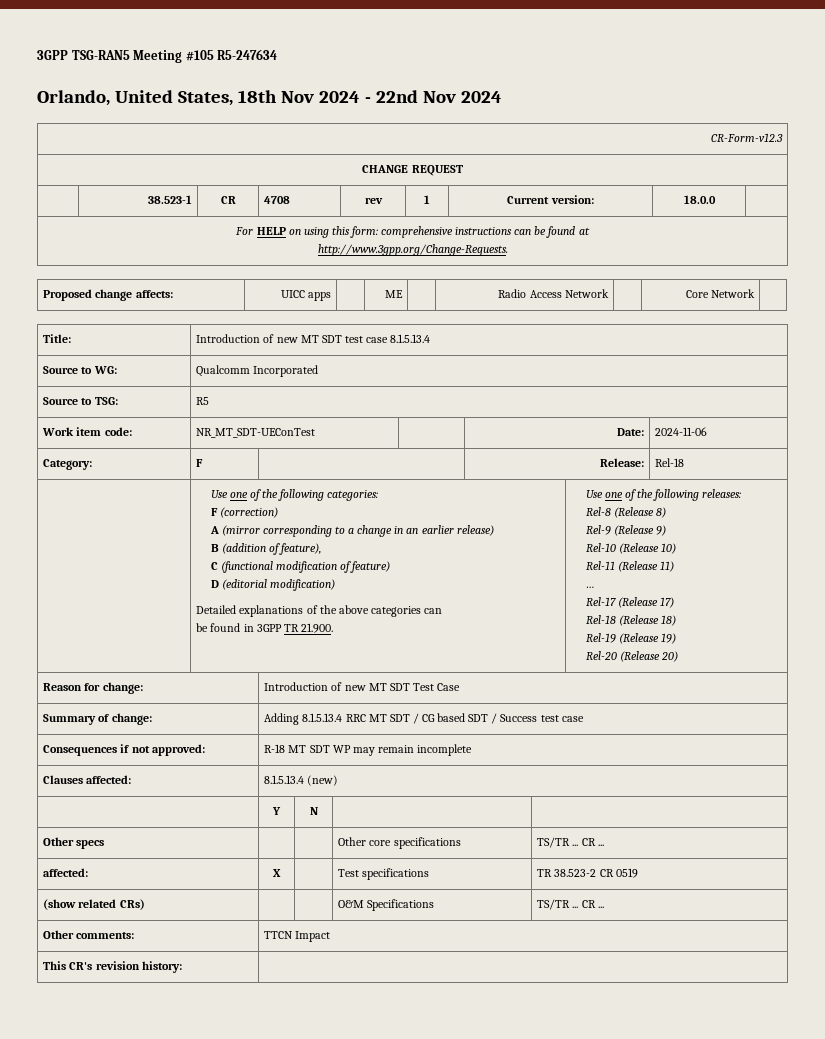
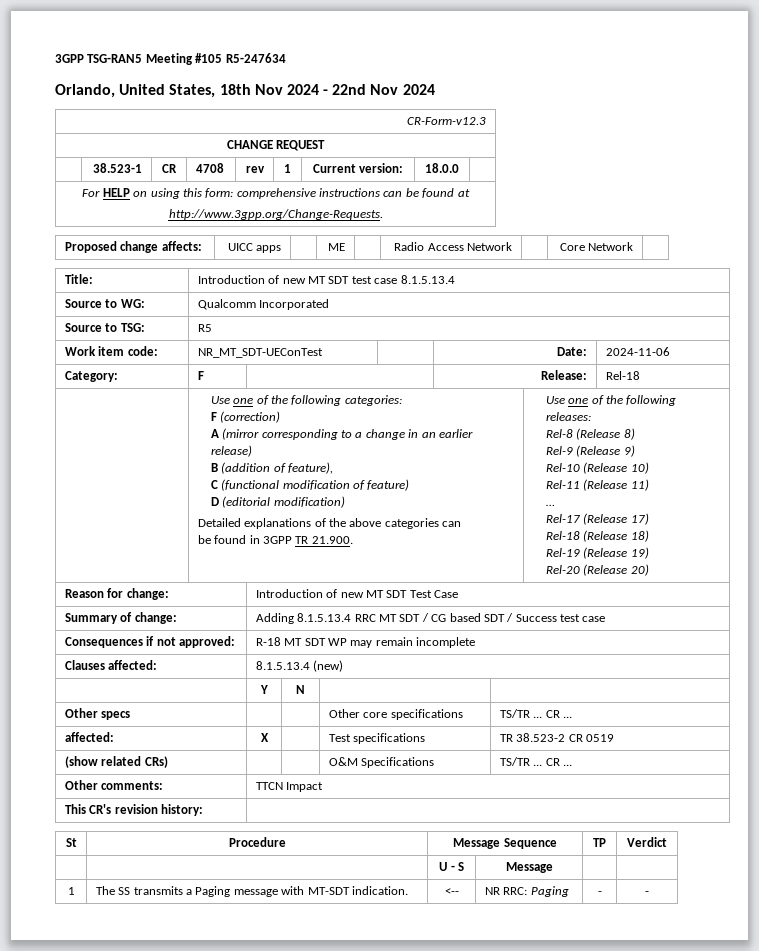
+ St | Procedure | Message Sequence | TP | Verdict
+ | | U - S | Message | |
+ 1 | The SS transmits a Paging message with MT-SDT indication. | <-- | NR RRC: Paging | - | -

